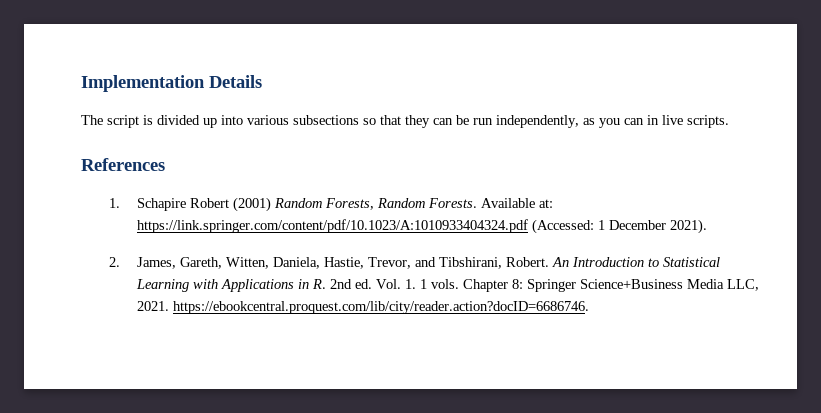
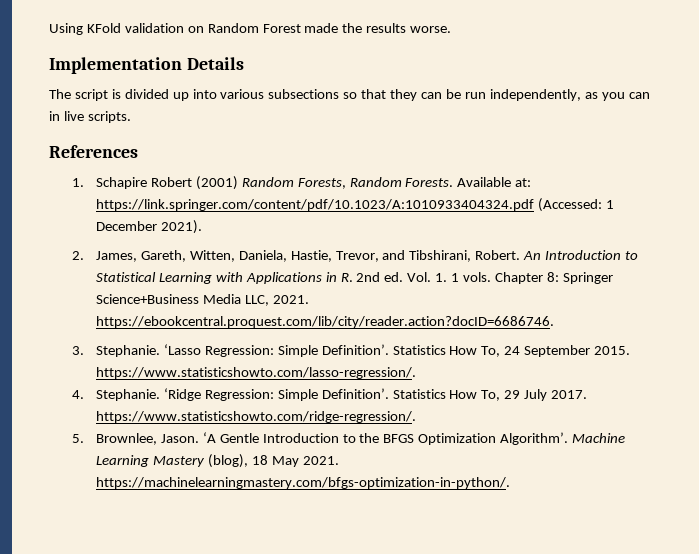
+ Using KFold validation on Random Forest made the results worse.
+ 3. Stephanie. ‘Lasso Regression: Simple Definition’. Statistics How To, 24 September 2015. https://www.statisticshowto.com/lasso-regression/.
+ 4. Stephanie. ‘Ridge Regression: Simple Definition’. Statistics How To, 29 July 2017. https://www.statisticshowto.com/ridge-regression/.
+ 5. Brownlee, Jason. ‘A Gentle Introduction to the BFGS Optimization Algorithm’. Machine Learning Mastery (blog), 18 May 2021. https://machinelearningmastery.com/bfgs-optimization-in-python/.

